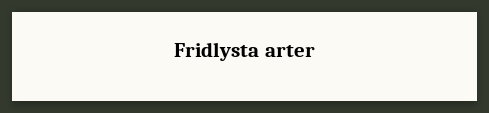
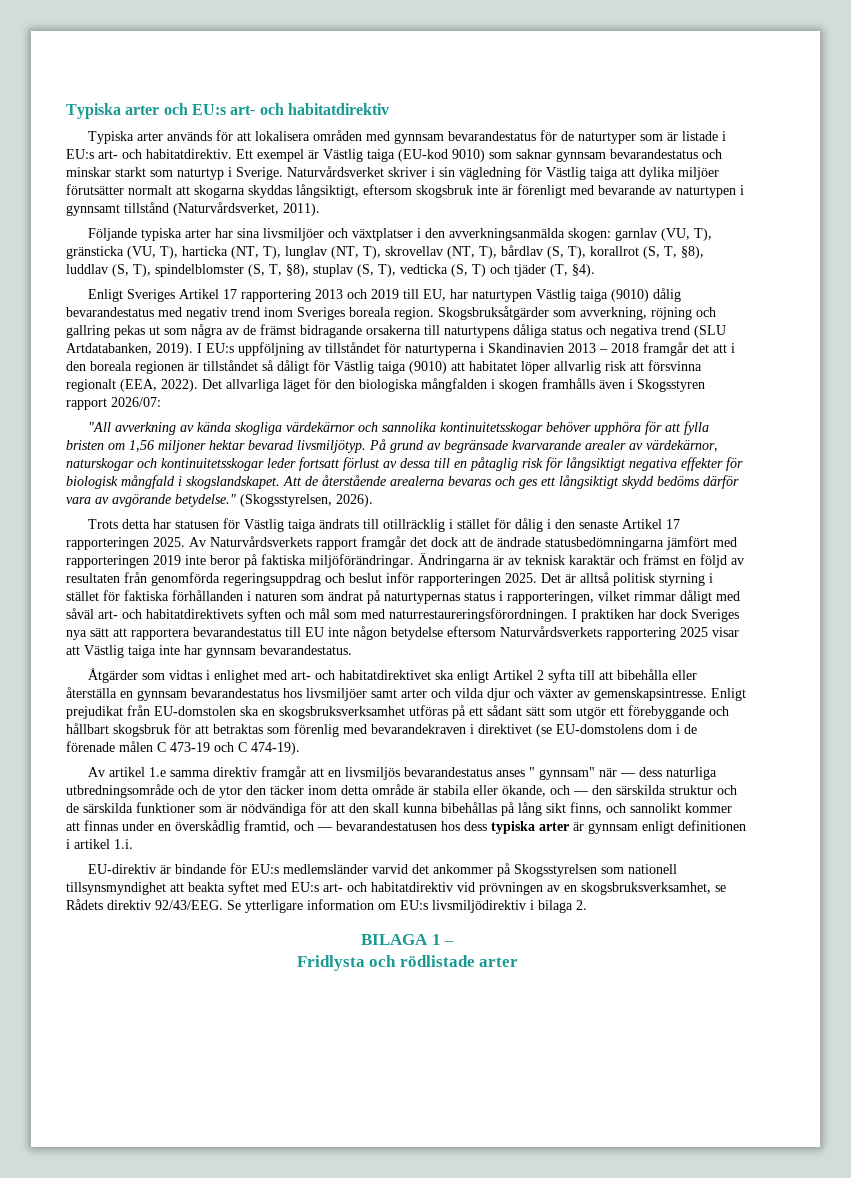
- Fridlysta arter
+ Typiska arter och EU:s art- och habitatdirektiv
+ Typiska arter används för att lokalisera områden med gynnsam bevarandestatus för de naturtyper som är listade i EU:s art- och habitatdirektiv. Ett exempel är Västlig taiga (EU-kod 9010) som saknar gynnsam bevarandestatus och minskar starkt som naturtyp i Sverige. Naturvårdsverket skriver i sin vägledning för Västlig taiga att dylika miljöer förutsätter normalt att skogarna skyddas långsiktigt, eftersom skogsbruk inte är förenligt med bevarande av naturtypen i gynnsamt tillstånd (Naturvårdsverket, 2011).
+ Följande typiska arter har sina livsmiljöer och växtplatser i den avverkningsanmälda skogen: garnlav (VU, T), gränsticka (VU, T), harticka (NT, T), lunglav (NT, T), skrovellav (NT, T), bårdlav (S, T), korallrot (S, T, §8), luddlav (S, T), spindelblomster (S, T, §8), stuplav (S, T), vedticka (S, T) och tjäder (T, §4).
+ Enligt Sveriges Artikel 17 rapportering 2013 och 2019 till EU, har naturtypen Västlig taiga (9010) dålig bevarandestatus med negativ trend inom Sveriges boreala region. Skogsbruksåtgärder som avverkning, röjning och gallring pekas ut som några av de främst bidragande orsakerna till naturtypens dåliga status och negativa trend (SLU Artdatabanken, 2019). I EU:s uppföljning av tillståndet för naturtyperna i Skandinavien 2013 – 2018 framgår det att i den boreala regionen är tillståndet så dåligt för Västlig taiga (9010) att habitatet löper allvarlig risk att försvinna regionalt (EEA, 2022). Det allvarliga läget för den biologiska mångfalden i skogen framhålls även i Skogsstyren rapport 2026/07:
+ "All avverkning av kända skogliga värdekärnor och sannolika kontinuitetsskogar behöver upphöra för att fylla bristen om 1,56 miljoner hektar bevarad livsmiljötyp. På grund av begränsade kvarvarande arealer av värdekärnor, naturskogar och kontinuitetsskogar leder fortsatt förlust av dessa till en påtaglig risk för långsiktigt negativa effekter för biologisk mångfald i skogslandskapet. Att de återstående arealerna bevaras och ges ett långsiktigt skydd bedöms därför vara av avgörande betydelse." (Skogsstyrelsen, 2026).
+ Trots detta har statusen för Västlig taiga ändrats till otillräcklig i stället för dålig i den senaste Artikel 17 rapporteringen 2025. Av Naturvårdsverkets rapport framgår det dock att de ändrade statusbedömningarna jämfört med rapporteringen 2019 inte beror på faktiska miljöförändringar. Ändringarna är av teknisk karaktär och främst en följd av resultaten från genomförda regeringsuppdrag och beslut inför rapporteringen 2025. Det är alltså politisk styrning i stället för faktiska förhållanden i naturen som ändrat på naturtypernas status i rapporteringen, vilket rimmar dåligt med såväl art- och habitatdirektivets syften och mål som med naturrestaureringsförordningen. I praktiken har dock Sveriges nya sätt att rapportera bevarandestatus till EU inte någon betydelse eftersom Naturvårdsverkets rapportering 2025 visar att Västlig taiga inte har gynnsam bevarandestatus.
+ Åtgärder som vidtas i enlighet med art- och habitatdirektivet ska enligt Artikel 2 syfta till att bibehålla eller återställa en gynnsam bevarandestatus hos livsmiljöer samt arter och vilda djur och växter av gemenskapsintresse. Enligt prejudikat från EU-domstolen ska en skogsbruksverksamhet utföras på ett sådant sätt som utgör ett förebyggande och hållbart skogsbruk för att betraktas som förenlig med bevarandekraven i direktivet (se EU-domstolens dom i de förenade målen C 473-19 och C 474-19).
+ Av artikel 1.e samma direktiv framgår att en livsmiljös bevarandestatus anses " gynnsam" när — dess naturliga utbredningsområde och de ytor den täcker inom detta område är stabila eller ökande, och — den särskilda struktur och de särskilda funktioner som är nödvändiga för att den skall kunna bibehållas på lång sikt finns, och sannolikt kommer att finnas under en överskådlig framtid, och — bevarandestatusen hos dess typiska arter är gynnsam enligt definitionen i artikel 1.i.
+ EU-direktiv är bindande för EU:s medlemsländer varvid det ankommer på Skogsstyrelsen som nationell tillsynsmyndighet att beakta syftet med EU:s art- och habitatdirektiv vid prövningen av en skogsbruksverksamhet, se Rådets direktiv 92/43/EEG. Se ytterligare information om EU:s livsmiljödirektiv i bilaga 2.
+ BILAGA 1 –
+ Fridlysta och rödlistade arter

